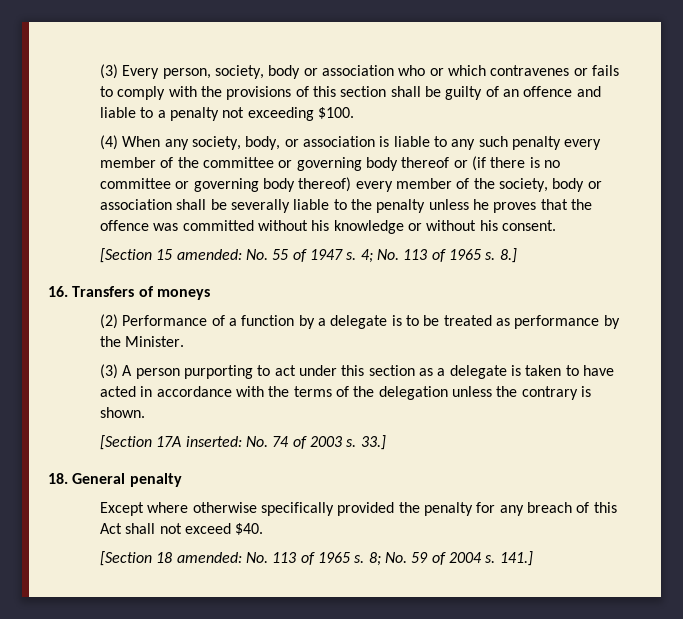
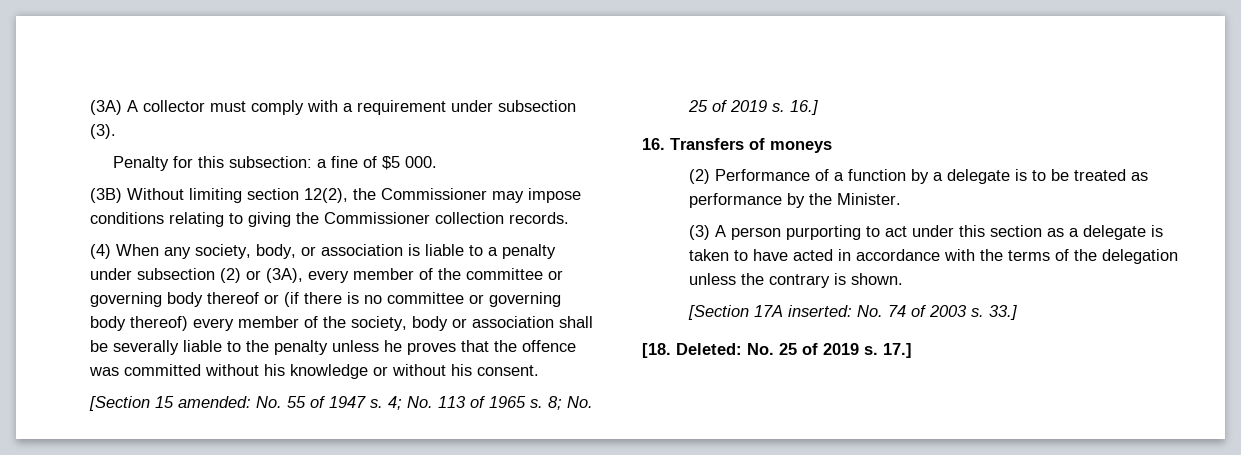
- (3) Every person, society, body or association who or which contravenes or fails to comply with the provisions of this section shall be guilty of an offence and liable to a penalty not exceeding $100.
+ (3A) A collector must comply with a requirement under subsection (3).
+ Penalty for this subsection: a fine of $5 000.
+ (3B) Without limiting section 12(2), the Commissioner may impose conditions relating to giving the Commissioner collection records.
- (4) When any society, body, or association is liable to any such penalty every member of the committee or governing body thereof or (if there is no committee or governing body thereof) every member of the society, body or association shall be severally liable to the penalty unless he proves that the offence was committed without his knowledge or without his consent.
+ (4) When any society, body, or association is liable to a penalty under subsection (2) or (3A), every member of the committee or governing body thereof or (if there is no committee or governing body thereof) every member of the society, body or association shall be severally liable to the penalty unless he proves that the offence was committed without his knowledge or without his consent.
- 8.]
+ 8; No. 25 of 2019 s. 16.]
- 18. General penalty
- Except where otherwise specifically provided the penalty for any breach of this Act shall not exceed $40.
- [Section 18 amended: No. 113 of 1965 s. 8; No. 59 of 2004 s. 141.]
+ [18. Deleted: No. 25 of 2019 s. 17.]

